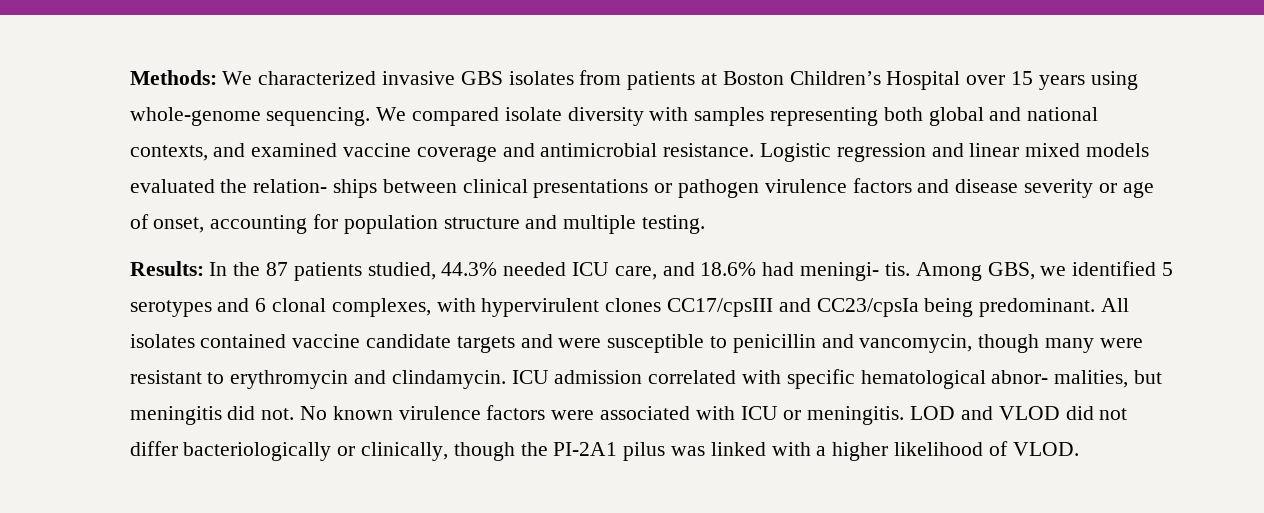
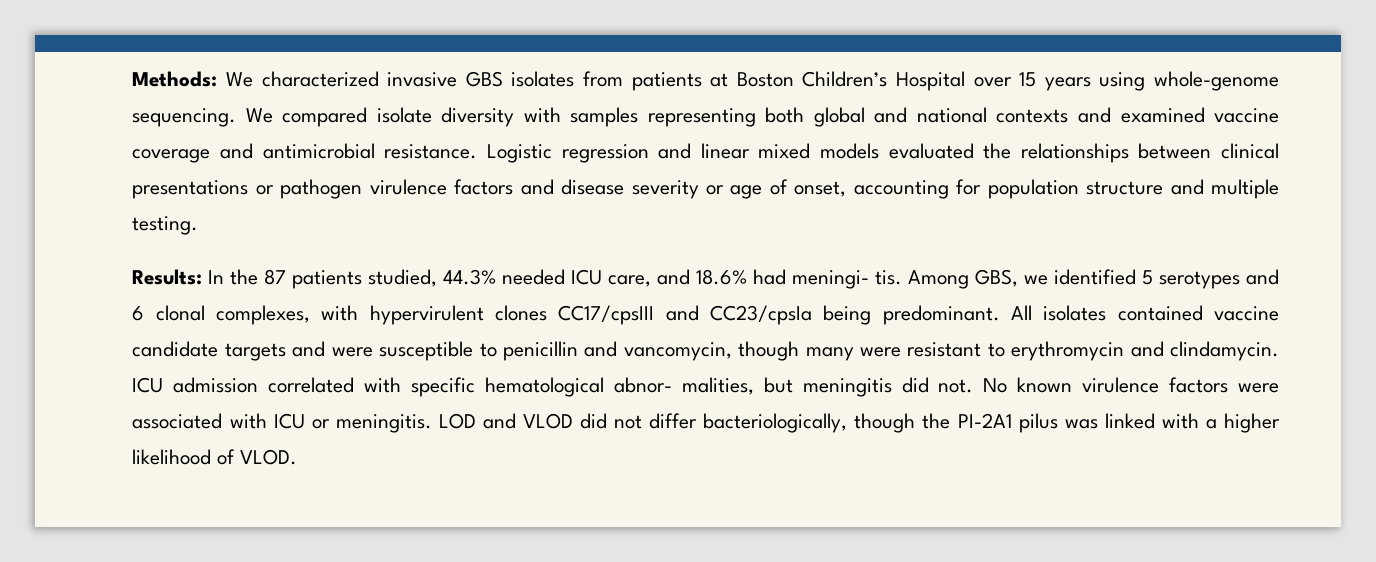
- We compared isolate diversity with samples representing both global and national contexts, and examined vaccine coverage and antimicrobial resistance.
+ We compared isolate diversity with samples representing both global and national contexts and examined vaccine coverage and antimicrobial resistance.
- Logistic regression and linear mixed models evaluated the relation- ships between clinical presentations or pathogen virulence factors and disease severity or age of onset, accounting for population structure and multiple testing.
+ Logistic regression and linear mixed models evaluated the relationships between clinical presentations or pathogen virulence factors and disease severity or age of onset, accounting for population structure and multiple testing.
- LOD and VLOD did not differ bacteriologically or clinically, though the PI-2A1 pilus was linked with a higher likelihood of VLOD.
+ LOD and VLOD did not differ bacteriologically, though the PI-2A1 pilus was linked with a higher likelihood of VLOD.

